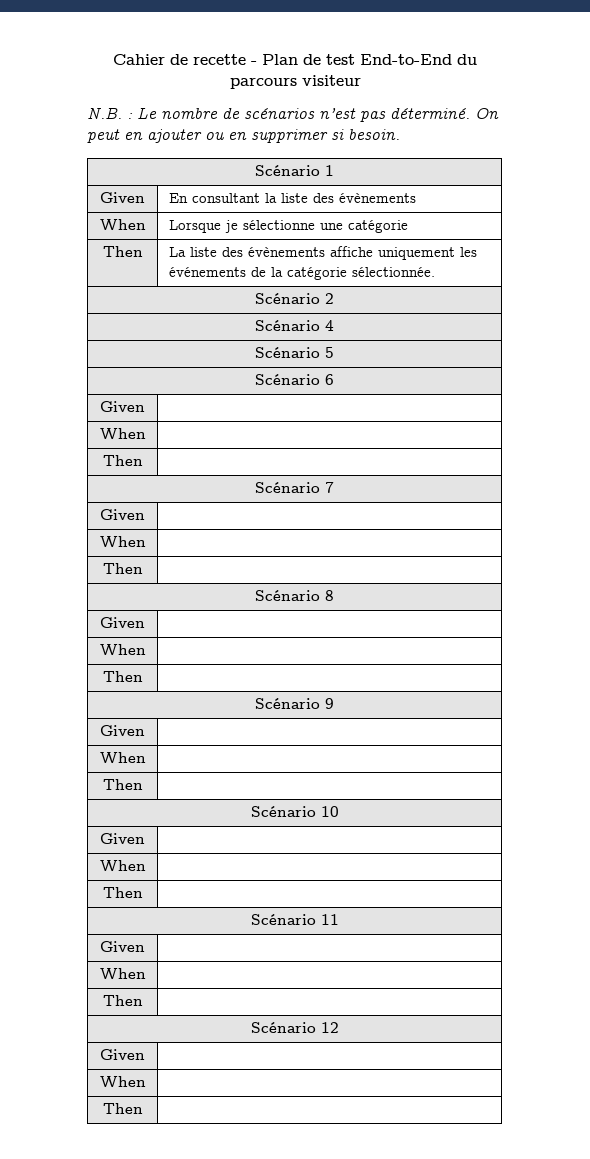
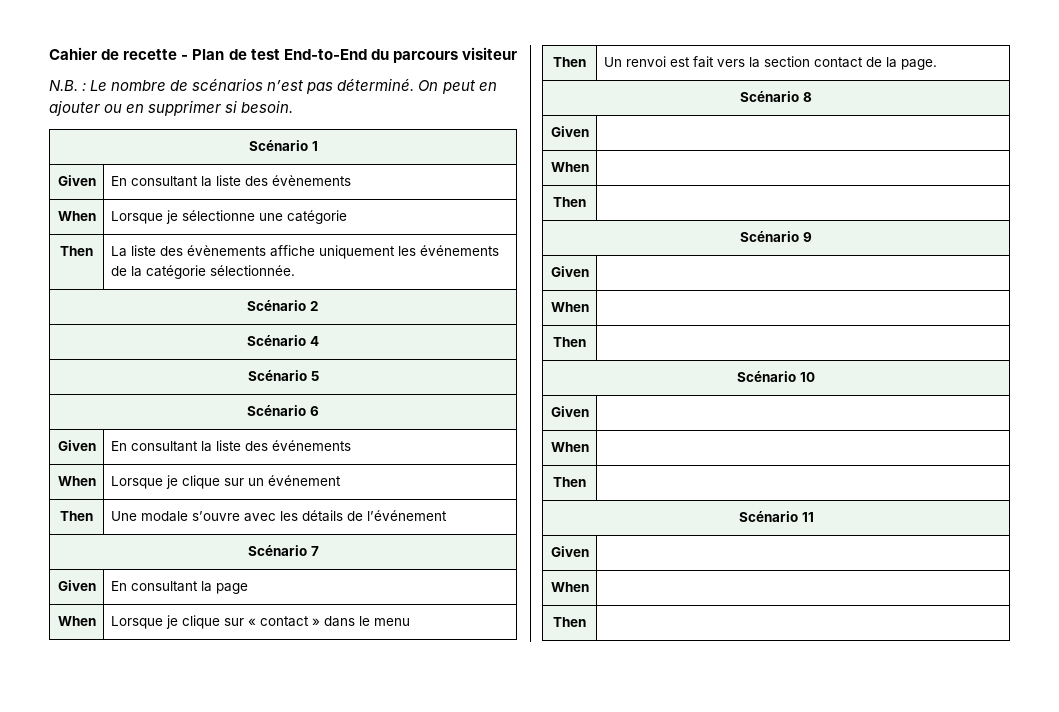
  Scénario 6
- Given |
- When |
- Then |
+ Given | En consultant la liste des événements
+ When | Lorsque je clique sur un événement
+ Then | Une modale s’ouvre avec les détails de l’événement
  Scénario 7
- Given |
- When |
- Then |
+ Given | En consultant la page
+ When | Lorsque je clique sur « contact » dans le menu
+ Then | Un renvoi est fait vers la section contact de la page.
- Scénario 12
- Given |
- When |
- Then |

